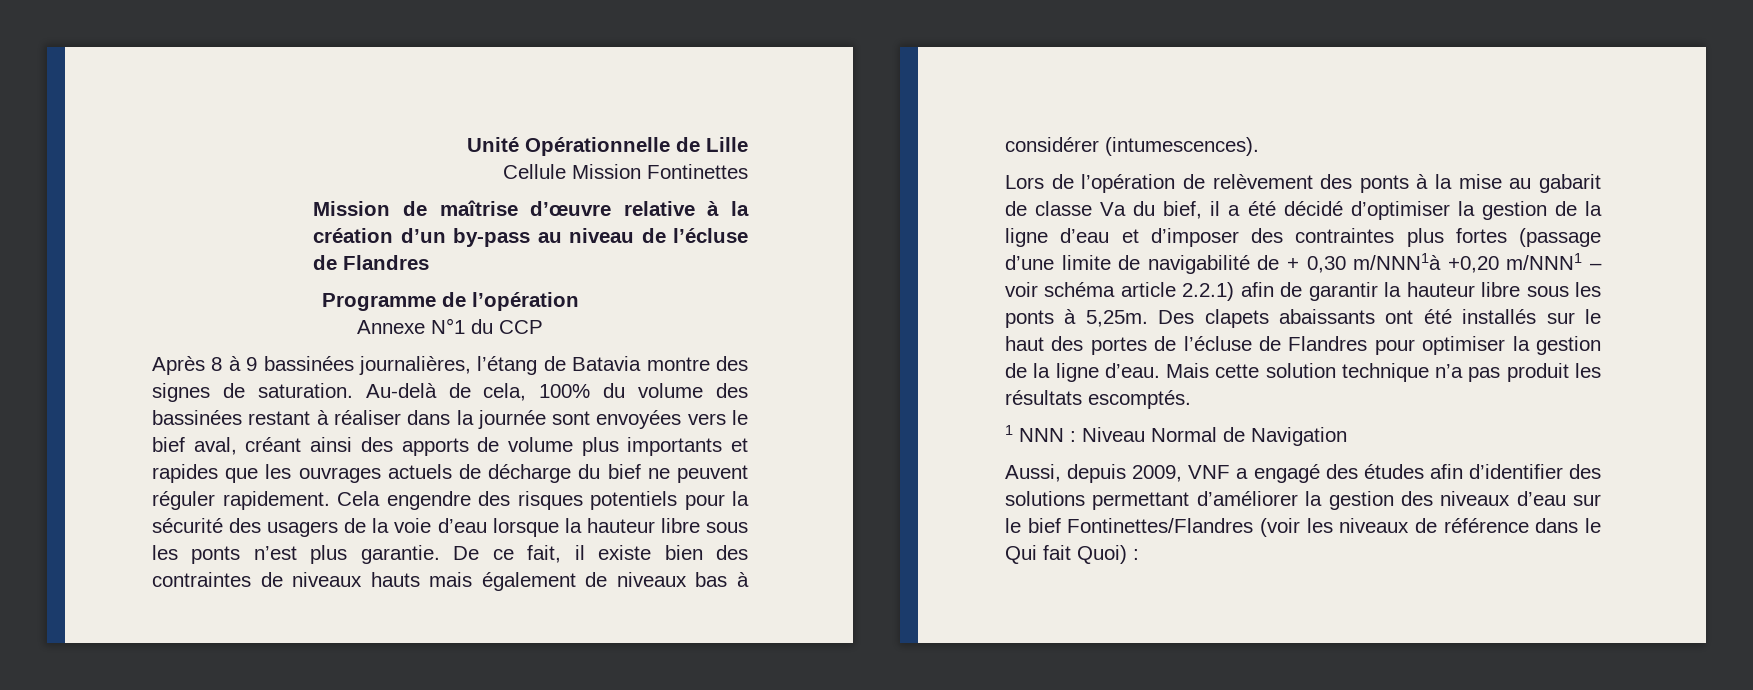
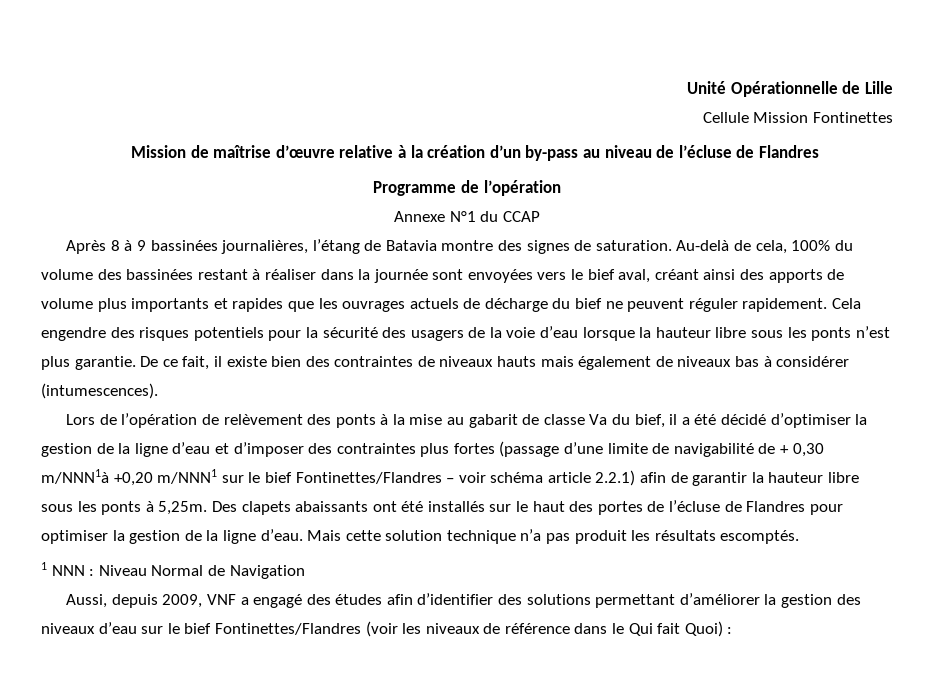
- Annexe N°1 du CCP
+ Annexe N°1 du CCAP
- Lors de l’opération de relèvement des ponts à la mise au gabarit de classe Va du bief, il a été décidé d’optimiser la gestion de la ligne d’eau et d’imposer des contraintes plus fortes (passage d’une limite de navigabilité de + 0,30 m/NNN1à +0,20 m/NNN1 – voir schéma article 2.2.1) afin de garantir la hauteur libre sous les ponts à 5,25m.
+ Lors de l’opération de relèvement des ponts à la mise au gabarit de classe Va du bief, il a été décidé d’optimiser la gestion de la ligne d’eau et d’imposer des contraintes plus fortes (passage d’une limite de navigabilité de + 0,30 m/NNN1à +0,20 m/NNN1 sur le bief Fontinettes/Flandres – voir schéma article 2.2.1) afin de garantir la hauteur libre sous les ponts à 5,25m.

